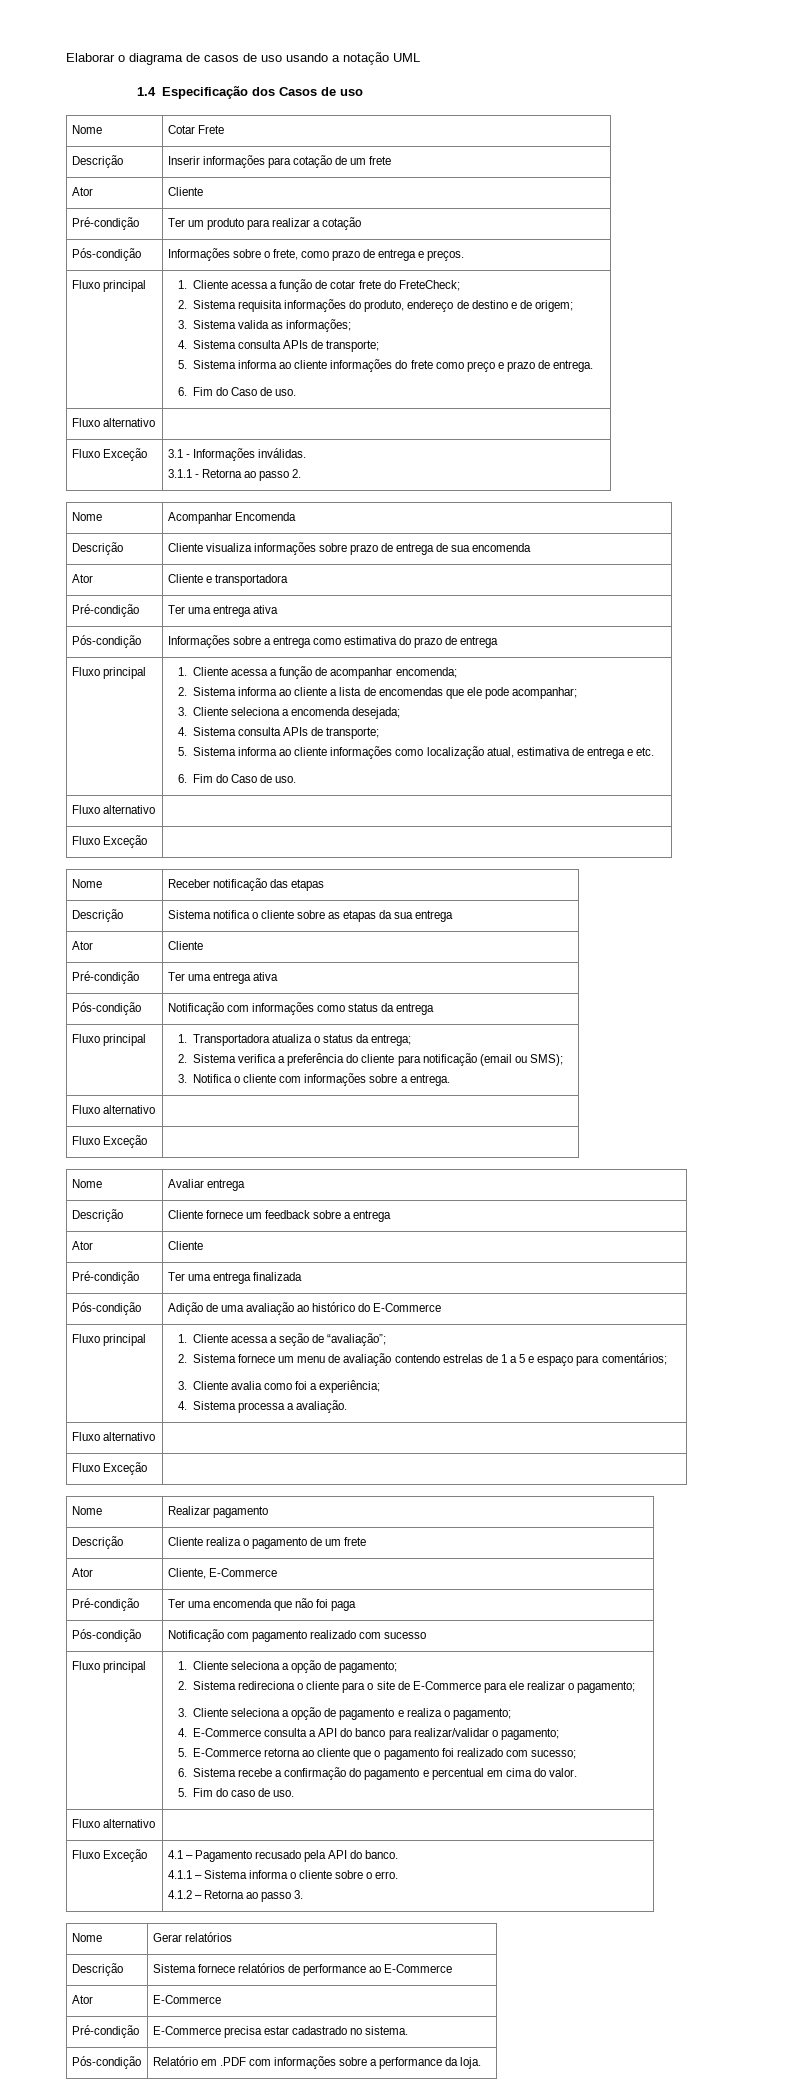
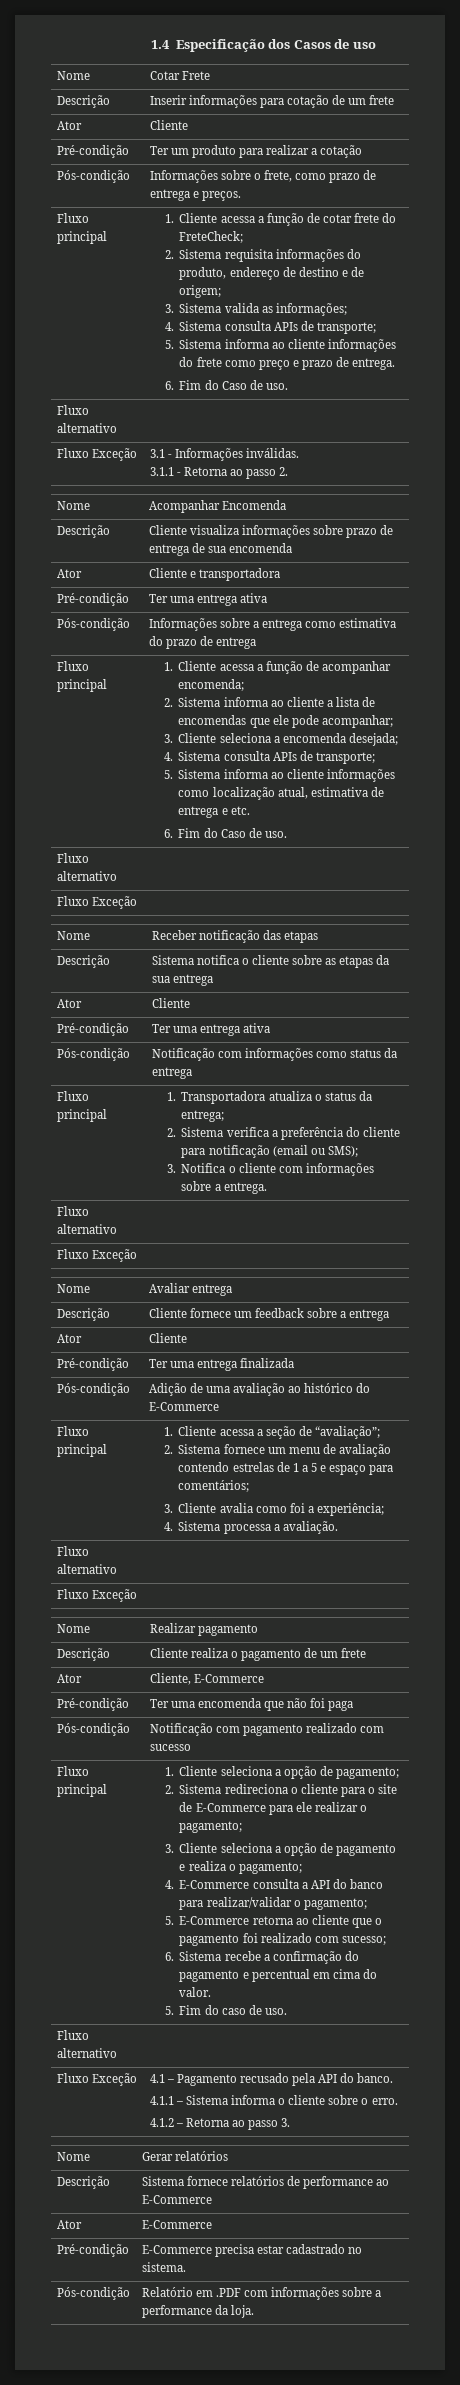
- Elaborar o diagrama de casos de uso usando a notação UML

